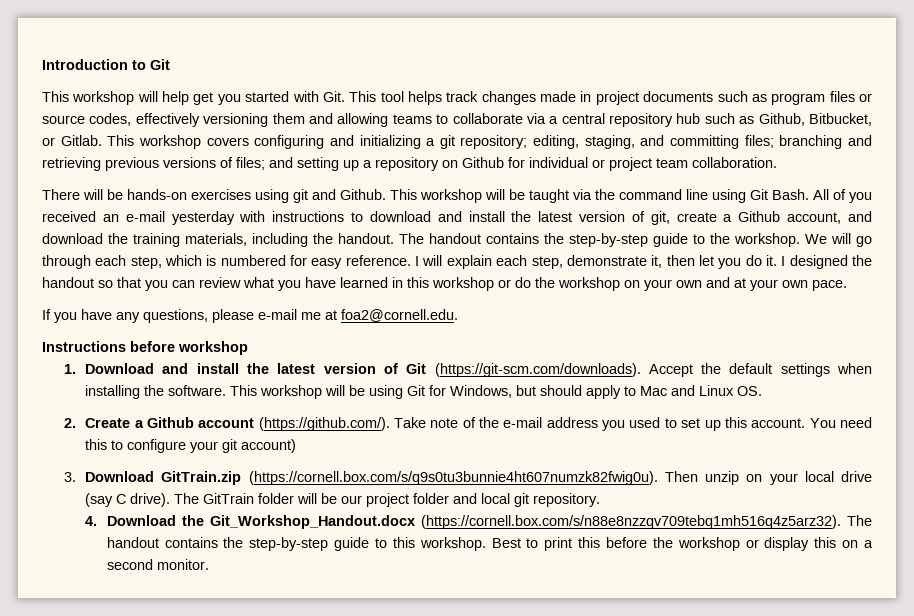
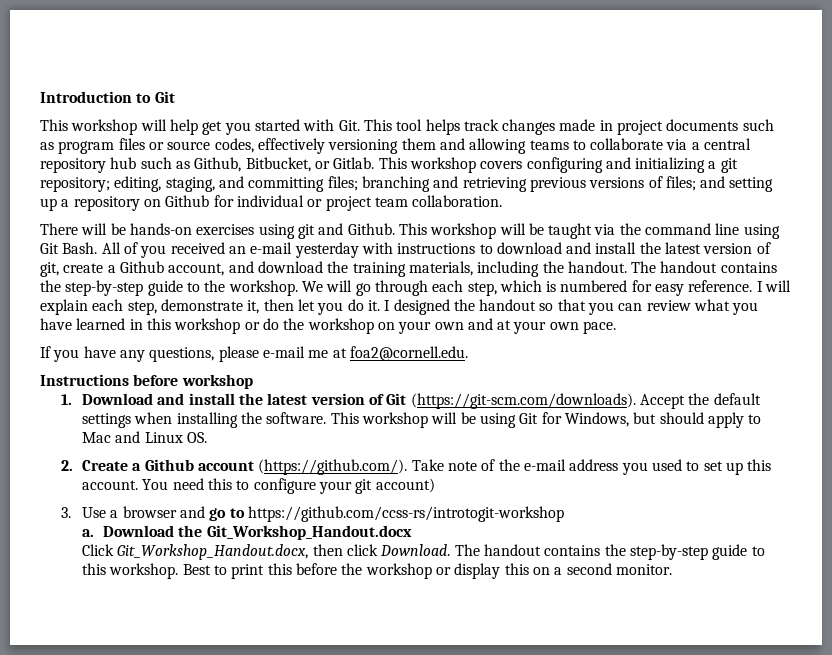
- 3. Download GitTrain.zip (https://cornell.box.com/s/q9s0tu3bunnie4ht607numzk82fwig0u). Then unzip on your local drive (say C drive). The GitTrain folder will be our project folder and local git repository.
- 4. Download the Git_Workshop_Handout.docx (https://cornell.box.com/s/n88e8nzzqv709tebq1mh516q4z5arz32). The handout contains the step-by-step guide to this workshop.
+ 3. Use a browser and go to https://github.com/ccss-rs/introtogit-workshop
+ a. Download the Git_Workshop_Handout.docx
+ Click Git_Workshop_Handout.docx, then click Download. The handout contains the step-by-step guide to this workshop.

